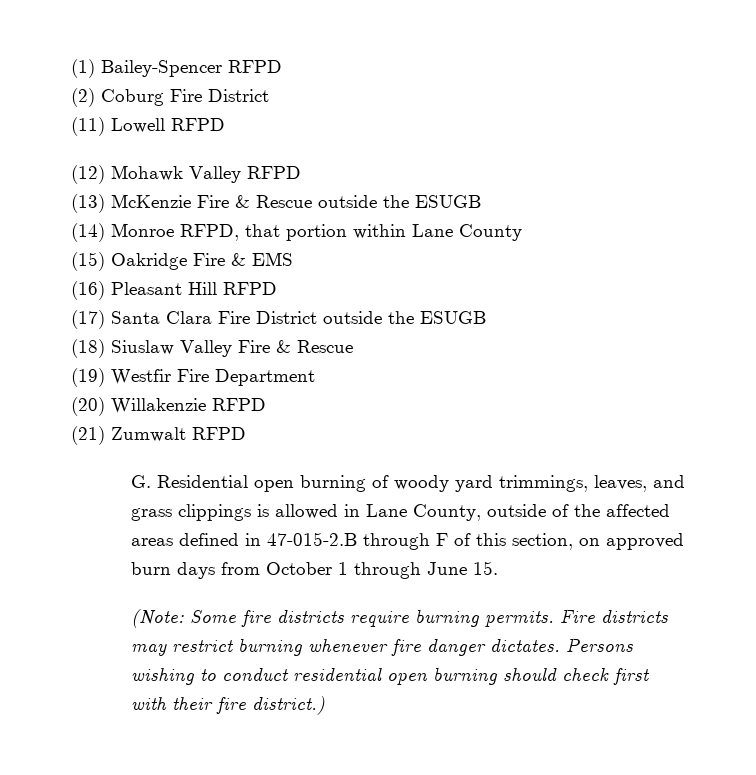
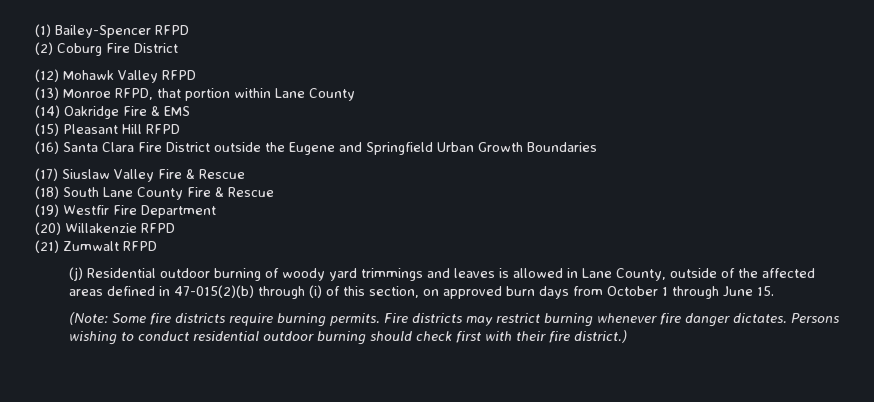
- (11) Lowell RFPD
- (13) McKenzie Fire & Rescue outside the ESUGB
- (14) Monroe RFPD, that portion within Lane County
+ (13) Monroe RFPD, that portion within Lane County
- (15) Oakridge Fire & EMS
+ (14) Oakridge Fire & EMS
- (16) Pleasant Hill RFPD
+ (15) Pleasant Hill RFPD
- (17) Santa Clara Fire District outside the ESUGB
- (18) Siuslaw Valley Fire & Rescue
+ (16) Santa Clara Fire District outside the Eugene and Springfield Urban Growth Boundaries
+ (17) Siuslaw Valley Fire & Rescue
+ (18) South Lane County Fire & Rescue
- G. Residential open burning of woody yard trimmings, leaves, and grass clippings is allowed in Lane County, outside of the affected areas defined in 47-015-2.B through F of this section, on approved burn days from October 1 through June 15.
+ (j) Residential outdoor burning of woody yard trimmings and leaves is allowed in Lane County, outside of the affected areas defined in 47-015(2)(b) through (i) of this section, on approved burn days from October 1 through June 15.
- Persons wishing to conduct residential open burning should check first with their fire district.)
+ Persons wishing to conduct residential outdoor burning should check first with their fire district.)

